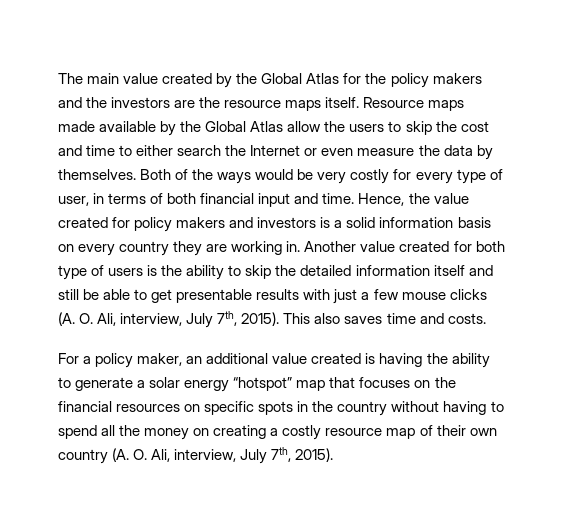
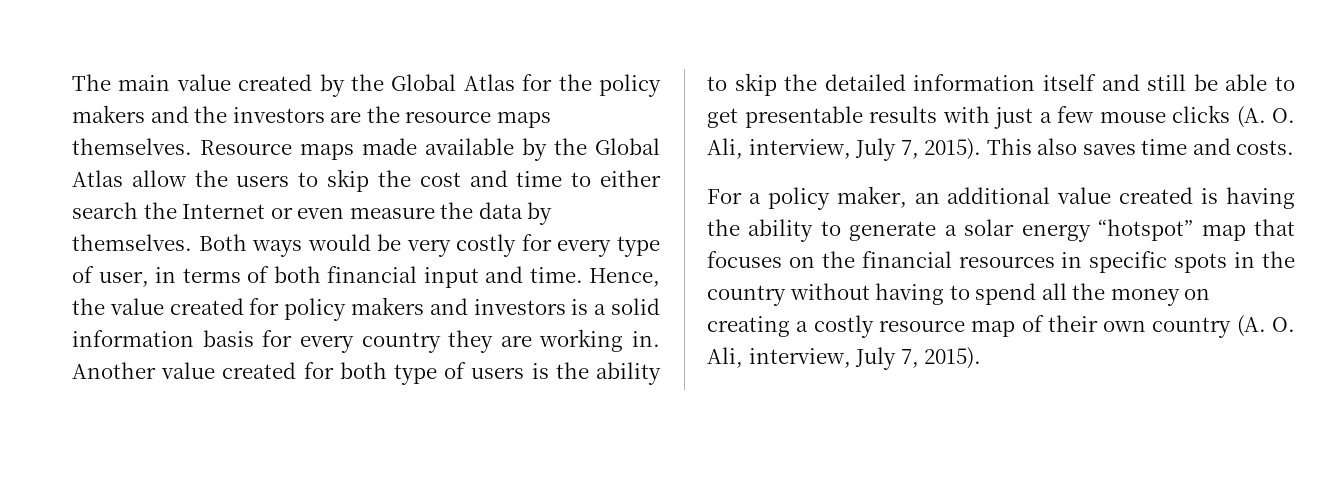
- The main value created by the Global Atlas for the policy makers and the investors are the resource maps itself.
+ The main value created by the Global Atlas for the policy makers and the investors are the resource maps themselves.
- Both of the ways would be very costly for every type of user, in terms of both financial input and time.
+ Both ways would be very costly for every type of user, in terms of both financial input and time.
- Hence, the value created for policy makers and investors is a solid information basis on every country they are working in.
+ Hence, the value created for policy makers and investors is a solid information basis for every country they are working in.
- Another value created for both type of users is the ability to skip the detailed information itself and still be able to get presentable results with just a few mouse clicks (A. O. Ali, interview, July 7th, 2015).
+ Another value created for both type of users is the ability to skip the detailed information itself and still be able to get presentable results with just a few mouse clicks (A. O. Ali, interview, July 7, 2015).
- For a policy maker, an additional value created is having the ability to generate a solar energy “hotspot” map that focuses on the financial resources on specific spots in the country without having to spend all the money on creating a costly resource map of their own country (A. O. Ali, interview, July 7th, 2015).
+ For a policy maker, an additional value created is having the ability to generate a solar energy “hotspot” map that focuses on the financial resources in specific spots in the country without having to spend all the money on creating a costly resource map of their own country (A. O. Ali, interview, July 7, 2015).

